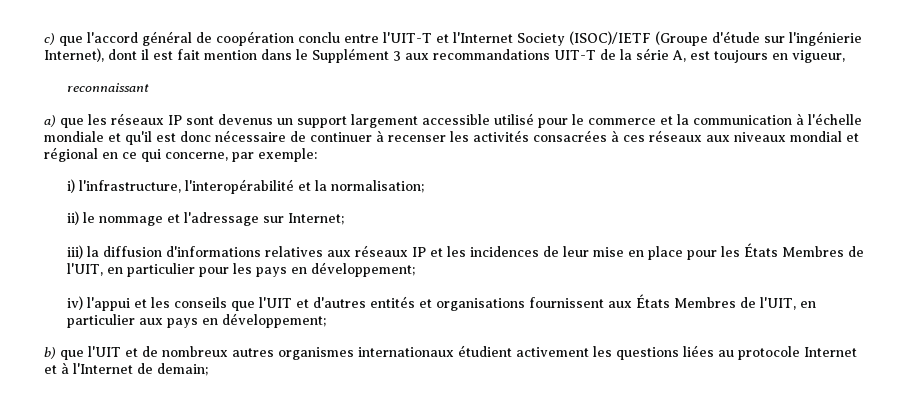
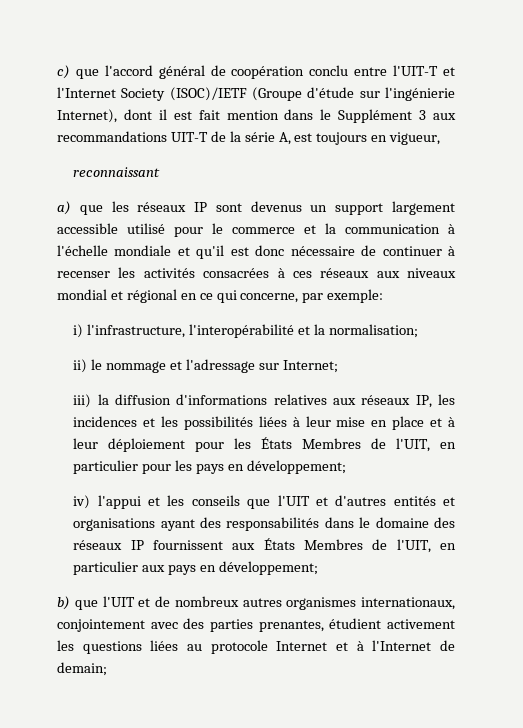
- iii) la diffusion d'informations relatives aux réseaux IP et les incidences de leur mise en place pour les États Membres de l'UIT, en particulier pour les pays en développement;
+ iii) la diffusion d'informations relatives aux réseaux IP, les incidences et les possibilités liées à leur mise en place et à leur déploiement pour les États Membres de l'UIT, en particulier pour les pays en développement;
- iv) l'appui et les conseils que l'UIT et d'autres entités et organisations fournissent aux États Membres de l'UIT, en particulier aux pays en développement;
+ iv) l'appui et les conseils que l'UIT et d'autres entités et organisations ayant des responsabilités dans le domaine des réseaux IP fournissent aux États Membres de l'UIT, en particulier aux pays en développement;
- b) que l'UIT et de nombreux autres organismes internationaux étudient activement les questions liées au protocole Internet et à l'Internet de demain;
+ b) que l'UIT et de nombreux autres organismes internationaux, conjointement avec des parties prenantes, étudient activement les questions liées au protocole Internet et à l'Internet de demain;

